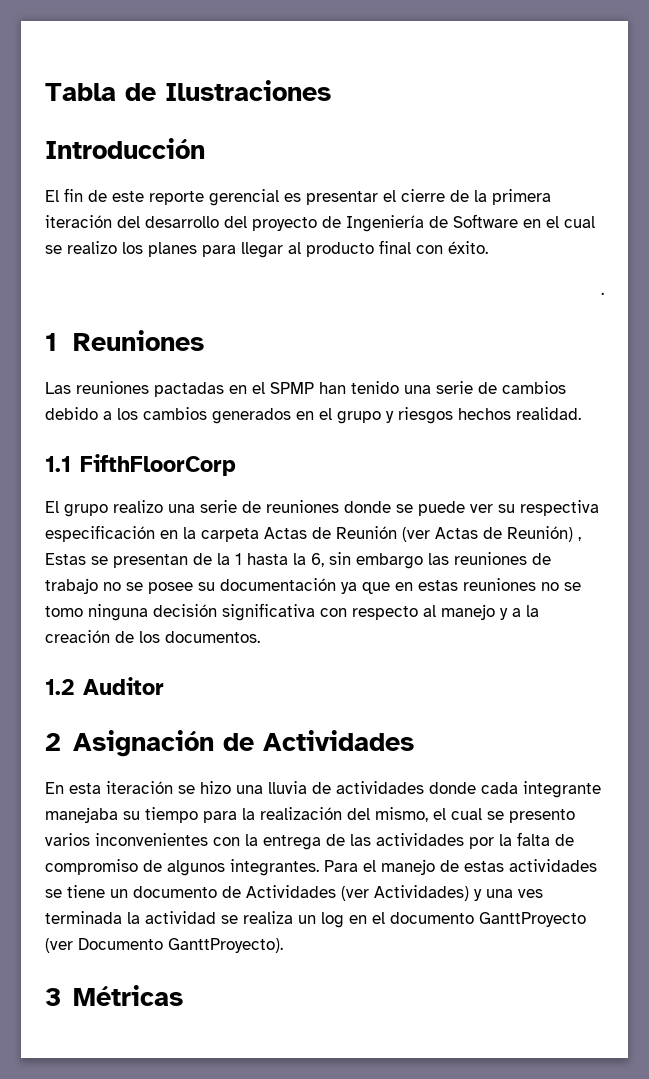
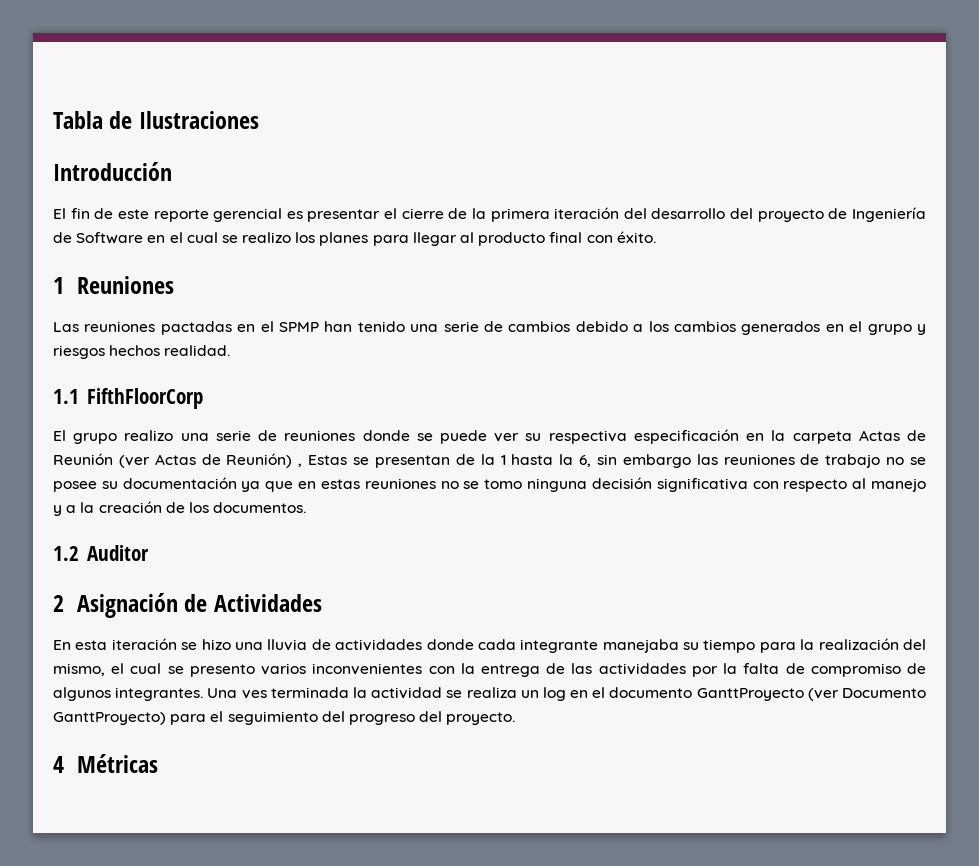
- .
- Para el manejo de estas actividades se tiene un documento de Actividades (ver Actividades) y una ves terminada la actividad se realiza un log en el documento GanttProyecto (ver Documento GanttProyecto).
- 3 Métricas
+ Una ves terminada la actividad se realiza un log en el documento GanttProyecto (ver Documento GanttProyecto) para el seguimiento del progreso del proyecto.
+ 4 Métricas

